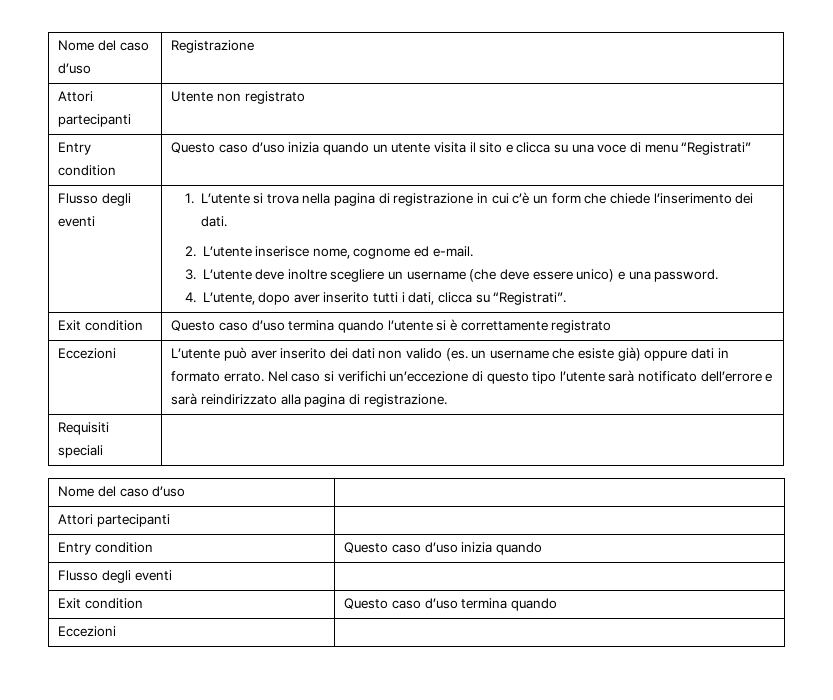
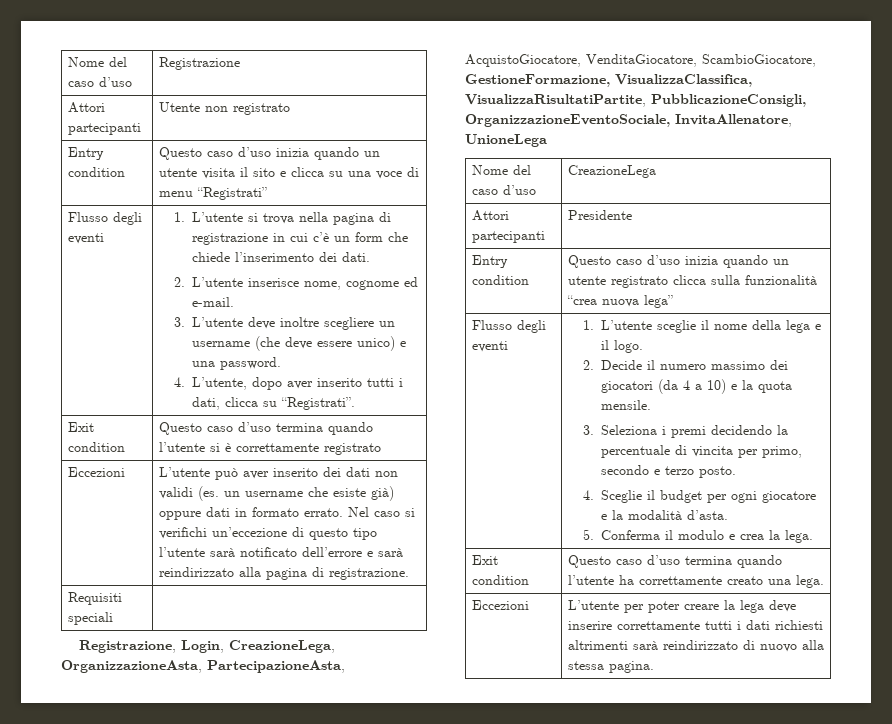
- Eccezioni | L’utente può aver inserito dei dati non valido (es. un username che esiste già) oppure dati in formato errato. Nel caso si verifichi un’eccezione di questo tipo l’utente sarà notificato dell’errore e sarà reindirizzato alla pagina di registrazione.
+ Eccezioni | L’utente può aver inserito dei dati non validi (es. un username che esiste già) oppure dati in formato errato. Nel caso si verifichi un’eccezione di questo tipo l’utente sarà notificato dell’errore e sarà reindirizzato alla pagina di registrazione.
  Requisiti speciali |
- Nome del caso d’uso |
- Attori partecipanti |
- Entry condition | Questo caso d’uso inizia quando
- Flusso degli eventi |
- Exit condition | Questo caso d’uso termina quando
- Eccezioni |
+ Registrazione, Login, CreazioneLega, OrganizzazioneAsta, PartecipazioneAsta, AcquistoGiocatore, VenditaGiocatore, ScambioGiocatore, GestioneFormazione, VisualizzaClassifica, VisualizzaRisultatiPartite, PubblicazioneConsigli, OrganizzazioneEventoSociale, InvitaAllenatore, UnioneLega
+ Nome del caso d’uso | CreazioneLega
+ Attori partecipanti | Presidente
+ Entry condition | Questo caso d’uso inizia quando un utente registrato clicca sulla funzionalità “crea nuova lega”
+ Flusso degli eventi | 1. L’utente sceglie il nome della lega e il logo.
+ 2. Decide il numero massimo dei giocatori (da 4 a 10) e la quota mensile.
+ 3. Seleziona i premi decidendo la percentuale di vincita per primo, secondo e terzo posto.
+ 4. Sceglie il budget per ogni giocatore e la modalità d’asta.
+ 5. Conferma il modulo e crea la lega.
+ Exit condition | Questo caso d’uso termina quando l’utente ha correttamente creato una lega.
+ Eccezioni | L’utente per poter creare la lega deve inserire correttamente tutti i dati richiesti altrimenti sarà reindirizzato di nuovo alla stessa pagina.

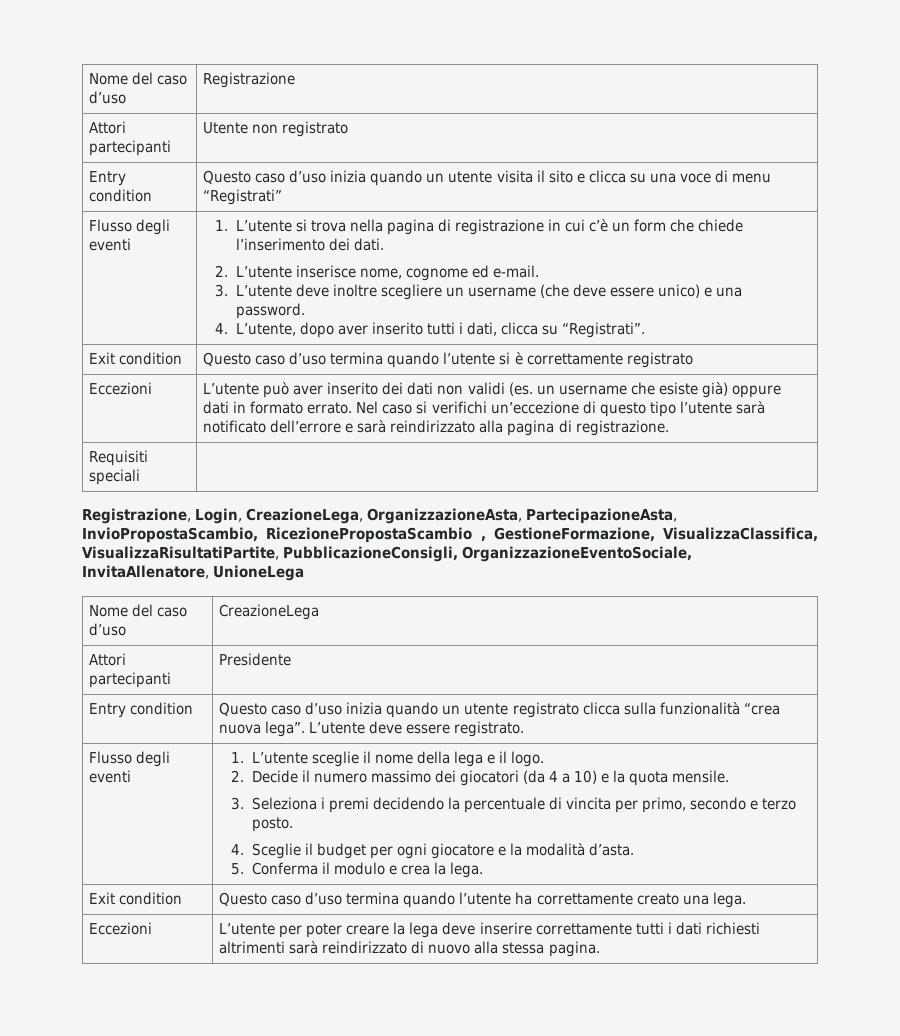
- Registrazione, Login, CreazioneLega, OrganizzazioneAsta, PartecipazioneAsta, AcquistoGiocatore, VenditaGiocatore, ScambioGiocatore, GestioneFormazione, VisualizzaClassifica, VisualizzaRisultatiPartite, PubblicazioneConsigli, OrganizzazioneEventoSociale, InvitaAllenatore, UnioneLega
+ Registrazione, Login, CreazioneLega, OrganizzazioneAsta, PartecipazioneAsta, InvioPropostaScambio, RicezionePropostaScambio , GestioneFormazione, VisualizzaClassifica, VisualizzaRisultatiPartite, PubblicazioneConsigli, OrganizzazioneEventoSociale, InvitaAllenatore, UnioneLega
- Entry condition | Questo caso d’uso inizia quando un utente registrato clicca sulla funzionalità “crea nuova lega”
+ Entry condition | Questo caso d’uso inizia quando un utente registrato clicca sulla funzionalità “crea nuova lega”. L’utente deve essere registrato.

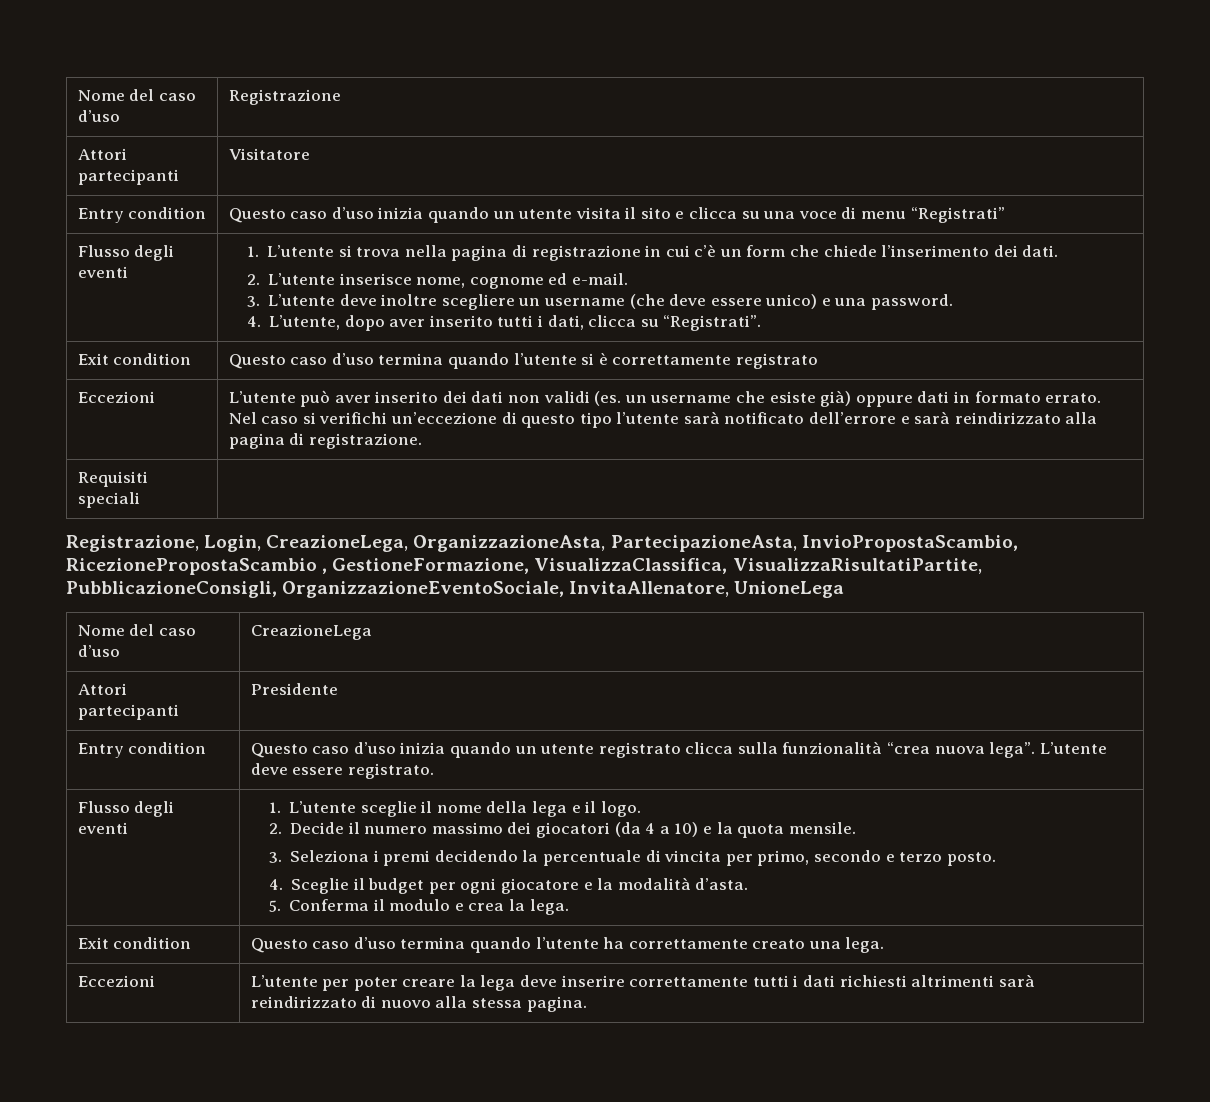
- Attori partecipanti | Utente non registrato
+ Attori partecipanti | Visitatore

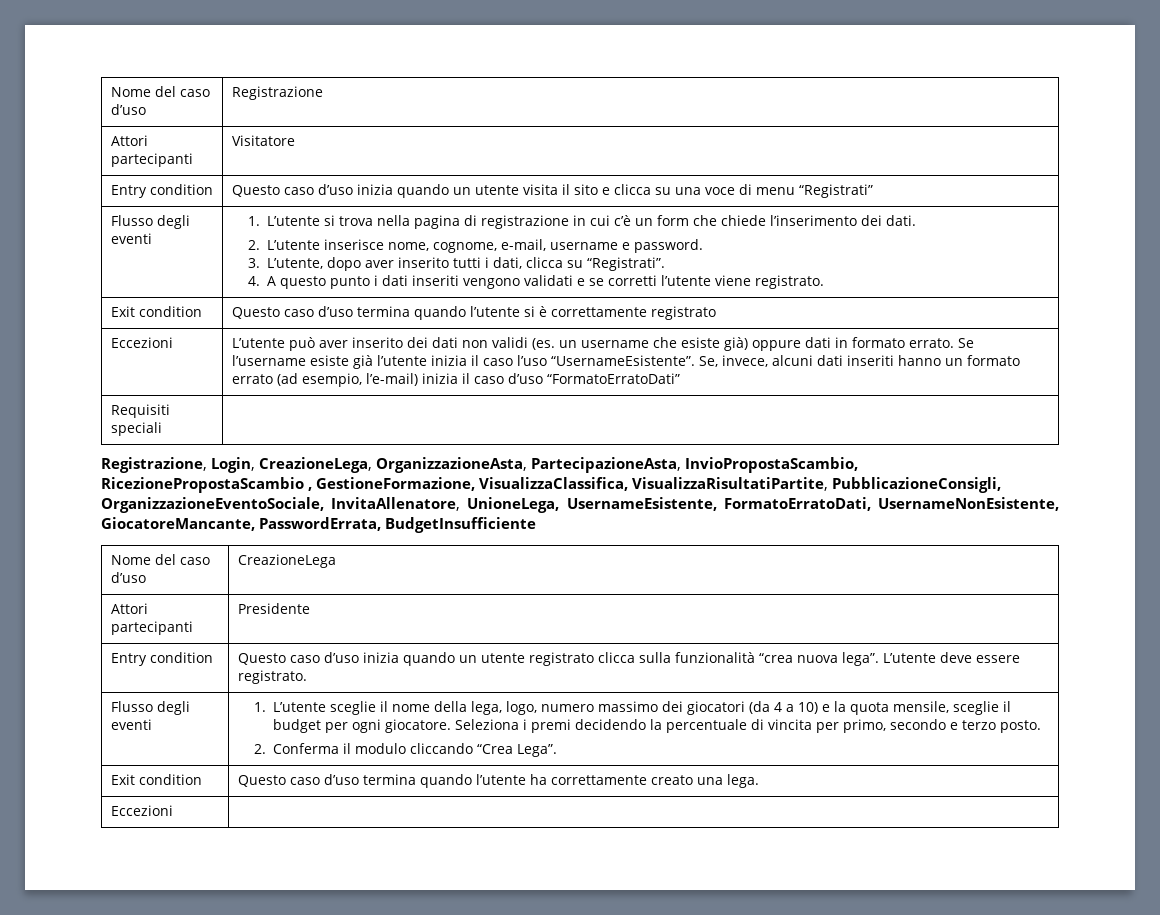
- 2. L’utente inserisce nome, cognome ed e-mail.
- 3. L’utente deve inoltre scegliere un username (che deve essere unico) e una password.
+ 2. L’utente inserisce nome, cognome, e-mail, username e password.
- 4. L’utente, dopo aver inserito tutti i dati, clicca su “Registrati”.
+ 3. L’utente, dopo aver inserito tutti i dati, clicca su “Registrati”.
+ 4. A questo punto i dati inseriti vengono validati e se corretti l’utente viene registrato.
- Nel caso si verifichi un’eccezione di questo tipo l’utente sarà notificato dell’errore e sarà reindirizzato alla pagina di registrazione.
+ Se l’username esiste già l’utente inizia il caso l’uso “UsernameEsistente”. Se, invece, alcuni dati inseriti hanno un formato errato (ad esempio, l’e-mail) inizia il caso d’uso “FormatoErratoDati”
- Registrazione, Login, CreazioneLega, OrganizzazioneAsta, PartecipazioneAsta, InvioPropostaScambio, RicezionePropostaScambio , GestioneFormazione, VisualizzaClassifica, VisualizzaRisultatiPartite, PubblicazioneConsigli, OrganizzazioneEventoSociale, InvitaAllenatore, UnioneLega
+ Registrazione, Login, CreazioneLega, OrganizzazioneAsta, PartecipazioneAsta, InvioPropostaScambio, RicezionePropostaScambio , GestioneFormazione, VisualizzaClassifica, VisualizzaRisultatiPartite, PubblicazioneConsigli, OrganizzazioneEventoSociale, InvitaAllenatore, UnioneLega, UsernameEsistente, FormatoErratoDati, UsernameNonEsistente, GiocatoreMancante, PasswordErrata, BudgetInsufficiente
- 1. L’utente sceglie il nome della lega e il logo.
- 2. Decide il numero massimo dei giocatori (da 4 a 10) e la quota mensile.
- 3. Seleziona i premi decidendo la percentuale di vincita per primo, secondo e terzo posto.
+ 1. L’utente sceglie il nome della lega, logo, numero massimo dei giocatori (da 4 a 10) e la quota mensile, sceglie il budget per ogni giocatore. Seleziona i premi decidendo la percentuale di vincita per primo, secondo e terzo posto.
- 4. Sceglie il budget per ogni giocatore e la modalità d’asta.
- 5. Conferma il modulo e crea la lega.
+ 2. Conferma il modulo cliccando “Crea Lega”.
  Exit condition | Questo caso d’uso termina quando l’utente ha correttamente creato una lega.
- Eccezioni | L’utente per poter creare la lega deve inserire correttamente tutti i dati richiesti altrimenti sarà reindirizzato di nuovo alla stessa pagina.
+ Eccezioni |

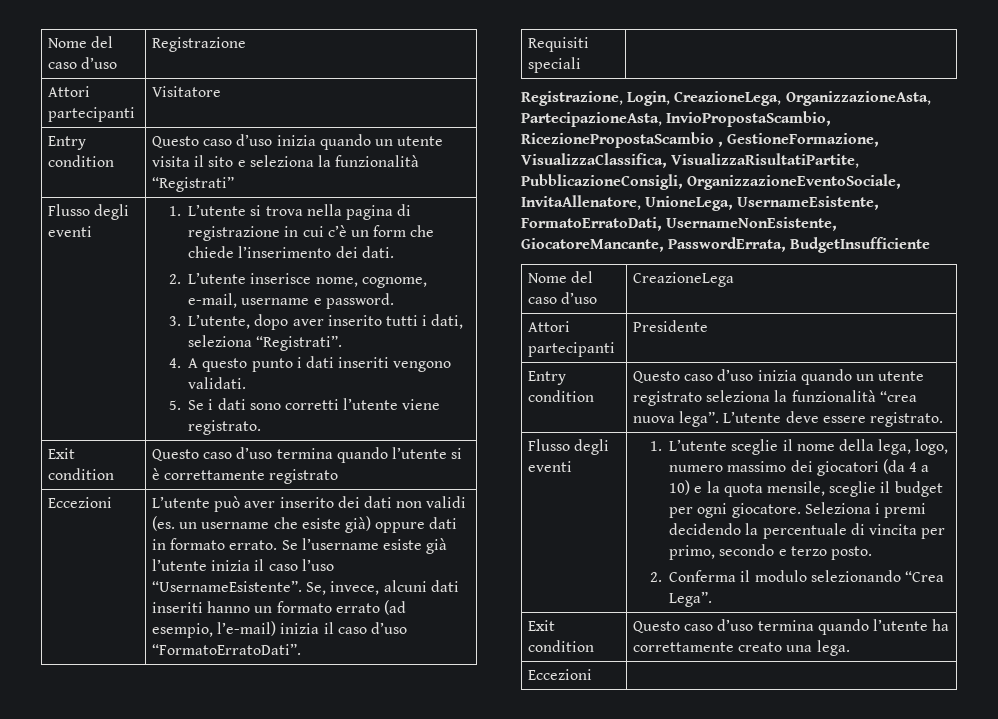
- Entry condition | Questo caso d’uso inizia quando un utente visita il sito e clicca su una voce di menu “Registrati”
+ Entry condition | Questo caso d’uso inizia quando un utente visita il sito e seleziona la funzionalità “Registrati”
- 3. L’utente, dopo aver inserito tutti i dati, clicca su “Registrati”.
+ 3. L’utente, dopo aver inserito tutti i dati, seleziona “Registrati”.
- 4. A questo punto i dati inseriti vengono validati e se corretti l’utente viene registrato.
+ 4. A questo punto i dati inseriti vengono validati.
+ 5. Se i dati sono corretti l’utente viene registrato.
- Se, invece, alcuni dati inseriti hanno un formato errato (ad esempio, l’e-mail) inizia il caso d’uso “FormatoErratoDati”
+ Se, invece, alcuni dati inseriti hanno un formato errato (ad esempio, l’e-mail) inizia il caso d’uso “FormatoErratoDati”.
- Entry condition | Questo caso d’uso inizia quando un utente registrato clicca sulla funzionalità “crea nuova lega”. L’utente deve essere registrato.
+ Entry condition | Questo caso d’uso inizia quando un utente registrato seleziona la funzionalità “crea nuova lega”. L’utente deve essere registrato.
- 2. Conferma il modulo cliccando “Crea Lega”.
+ 2. Conferma il modulo selezionando “Crea Lega”.

